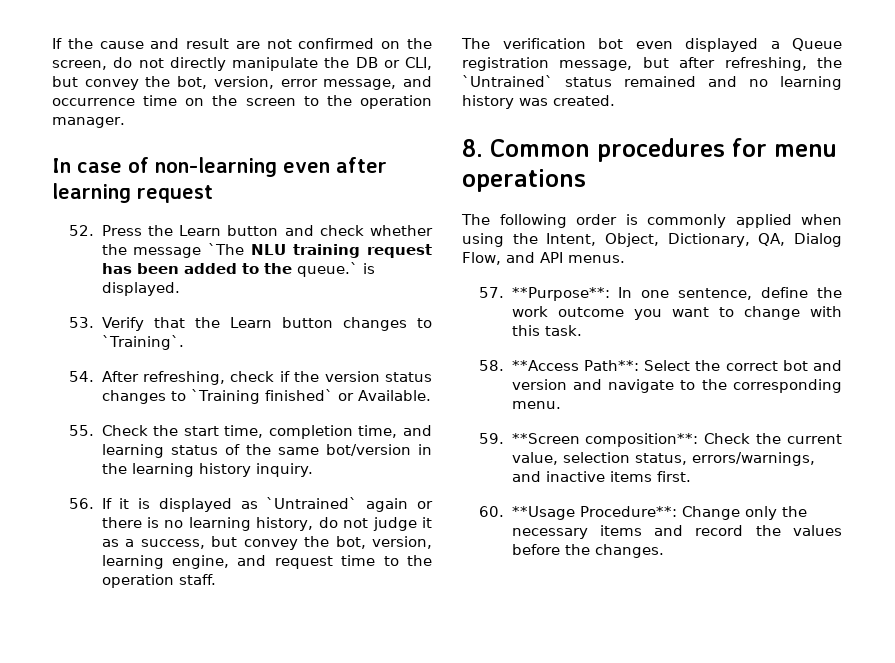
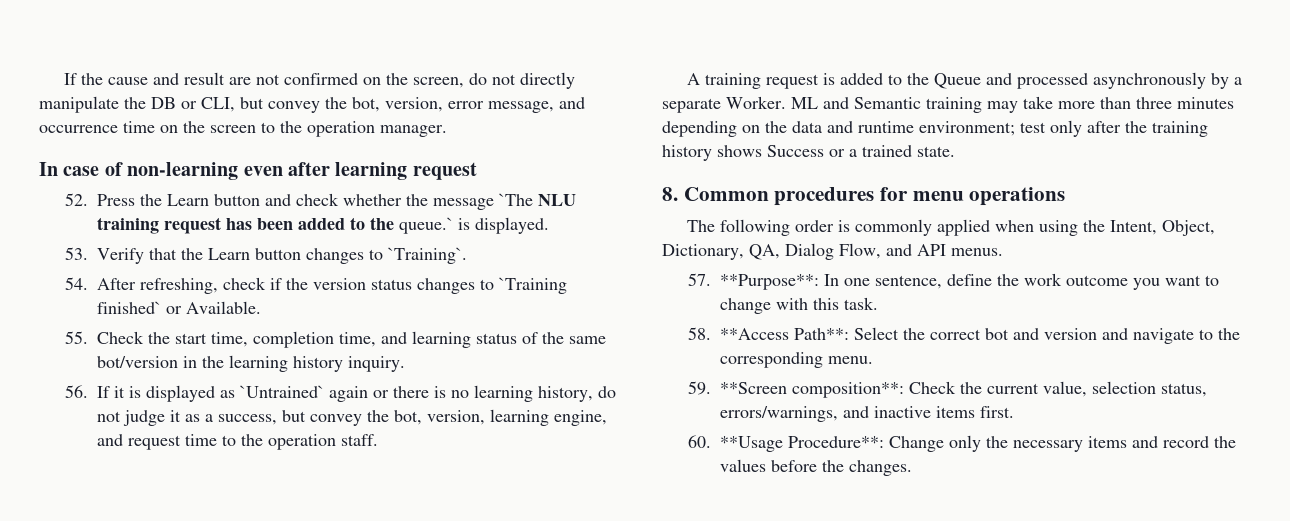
- The verification bot even displayed a Queue registration message, but after refreshing, the `Untrained` status remained and no learning history was created.
+ A training request is added to the Queue and processed asynchronously by a separate Worker. ML and Semantic training may take more than three minutes depending on the data and runtime environment; test only after the training history shows Success or a trained state.

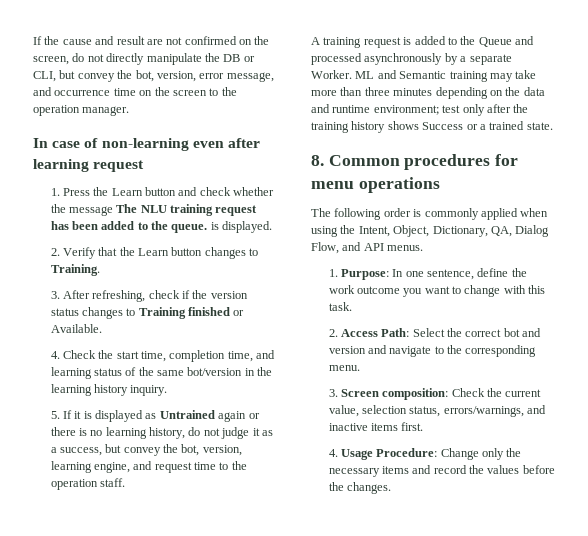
- 52. Press the Learn button and check whether the message `The NLU training request has been added to the queue.` is displayed.
+ 1. Press the Learn button and check whether the message The NLU training request has been added to the queue. is displayed.
- 53. Verify that the Learn button changes to `Training`.
- 54. After refreshing, check if the version status changes to `Training finished` or Available.
+ 2. Verify that the Learn button changes to Training.
+ 3. After refreshing, check if the version status changes to Training finished or Available.
- 55. Check the start time, completion time, and learning status of the same bot/version in the learning history inquiry.
+ 4. Check the start time, completion time, and learning status of the same bot/version in the learning history inquiry.
- 56. If it is displayed as `Untrained` again or there is no learning history, do not judge it as a success, but convey the bot, version, learning engine, and request time to the operation staff.
+ 5. If it is displayed as Untrained again or there is no learning history, do not judge it as a success, but convey the bot, version, learning engine, and request time to the operation staff.
- 57. **Purpose**: In one sentence, define the work outcome you want to change with this task.
+ 1. Purpose: In one sentence, define the work outcome you want to change with this task.
- 58. **Access Path**: Select the correct bot and version and navigate to the corresponding menu.
+ 2. Access Path: Select the correct bot and version and navigate to the corresponding menu.
- 59. **Screen composition**: Check the current value, selection status, errors/warnings, and inactive items first.
+ 3. Screen composition: Check the current value, selection status, errors/warnings, and inactive items first.
- 60. **Usage Procedure**: Change only the necessary items and record the values before the changes.
+ 4. Usage Procedure: Change only the necessary items and record the values before the changes.

